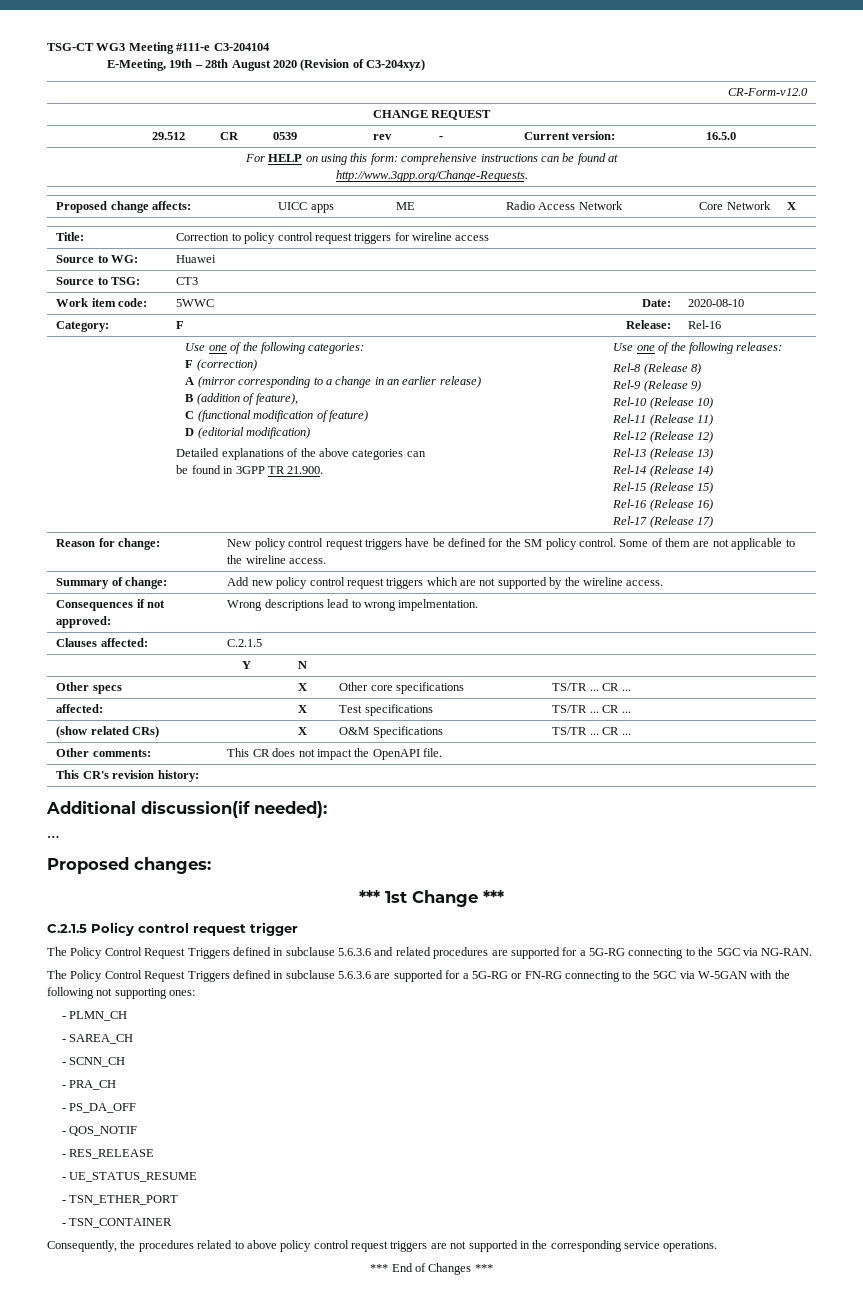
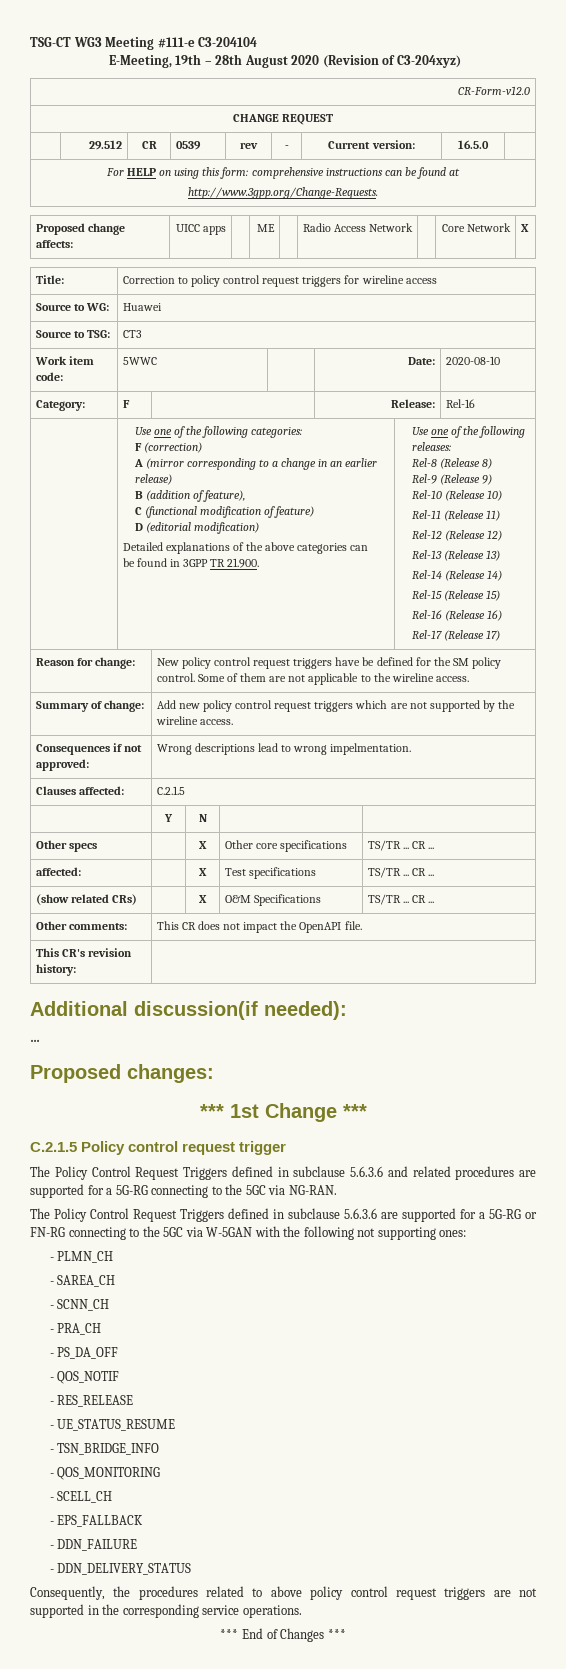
- - TSN_ETHER_PORT
- - TSN_CONTAINER
+ - TSN_BRIDGE_INFO
+ - QOS_MONITORING
+ - SCELL_CH
+ - EPS_FALLBACK
+ - DDN_FAILURE
+ - DDN_DELIVERY_STATUS

